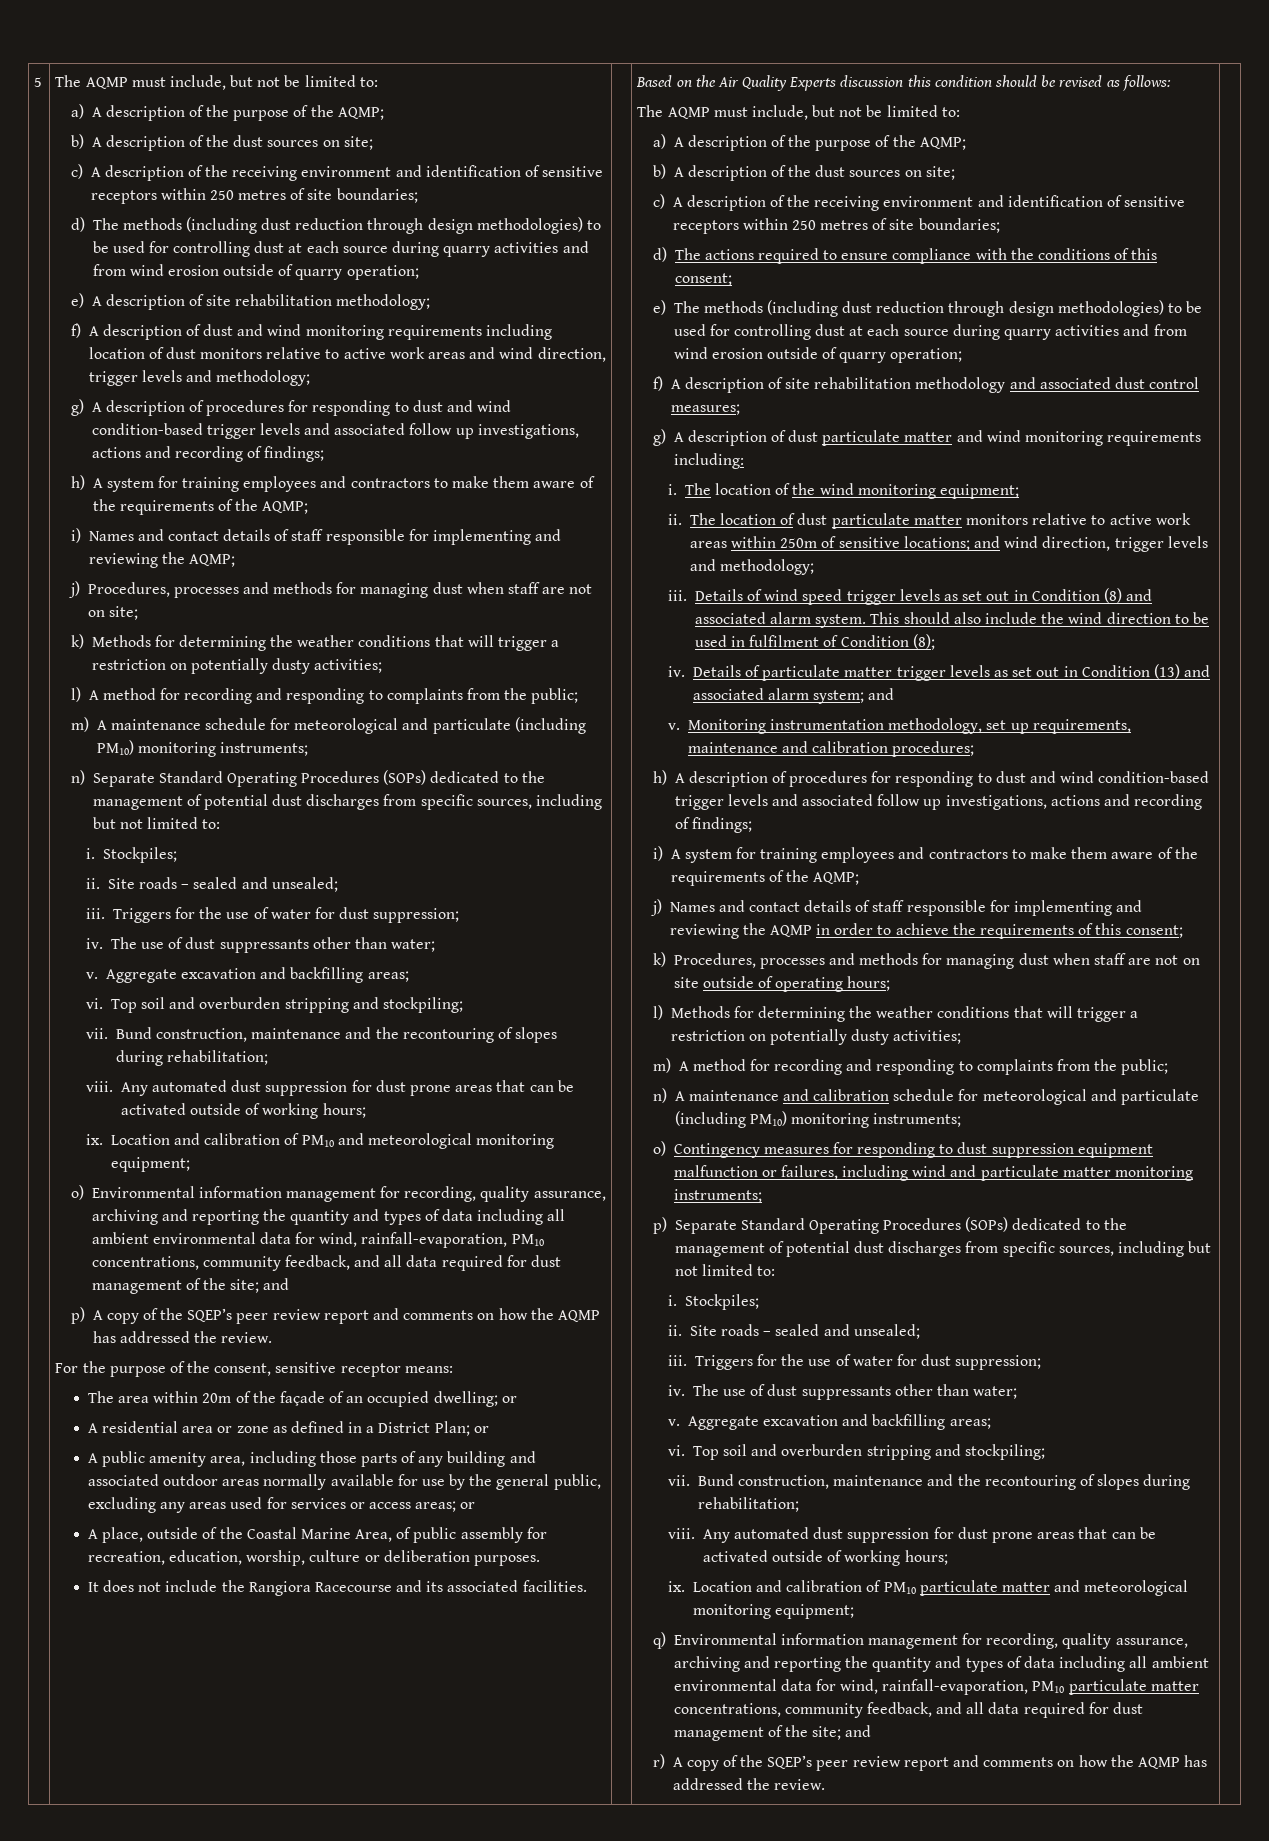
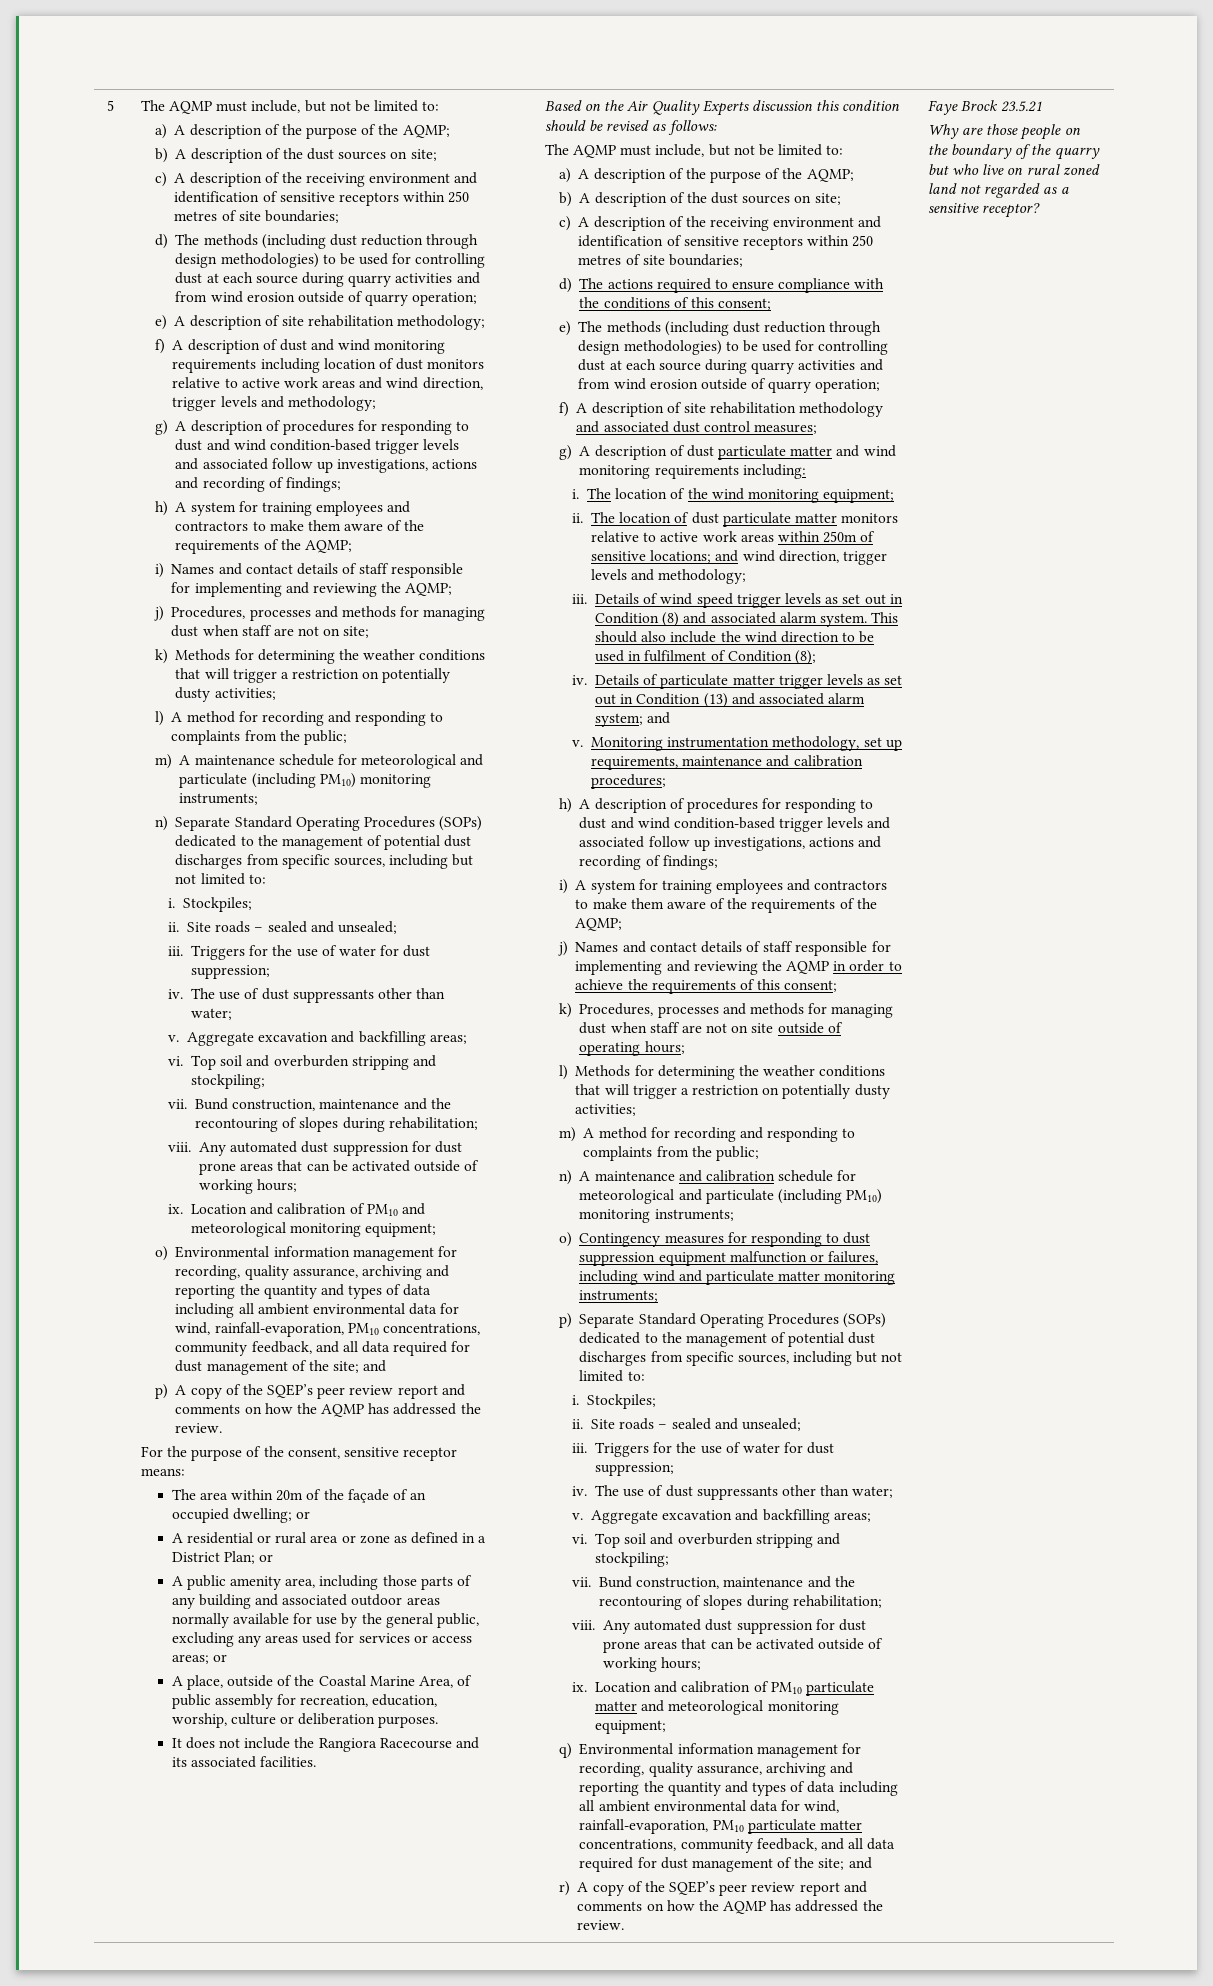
- A residential area or zone as defined in a District Plan; or
+ A residential or rural area or zone as defined in a District Plan; or
+ Faye Brock 23.5.21
+ Why are those people on the boundary of the quarry but who live on rural zoned land not regarded as a sensitive receptor?

